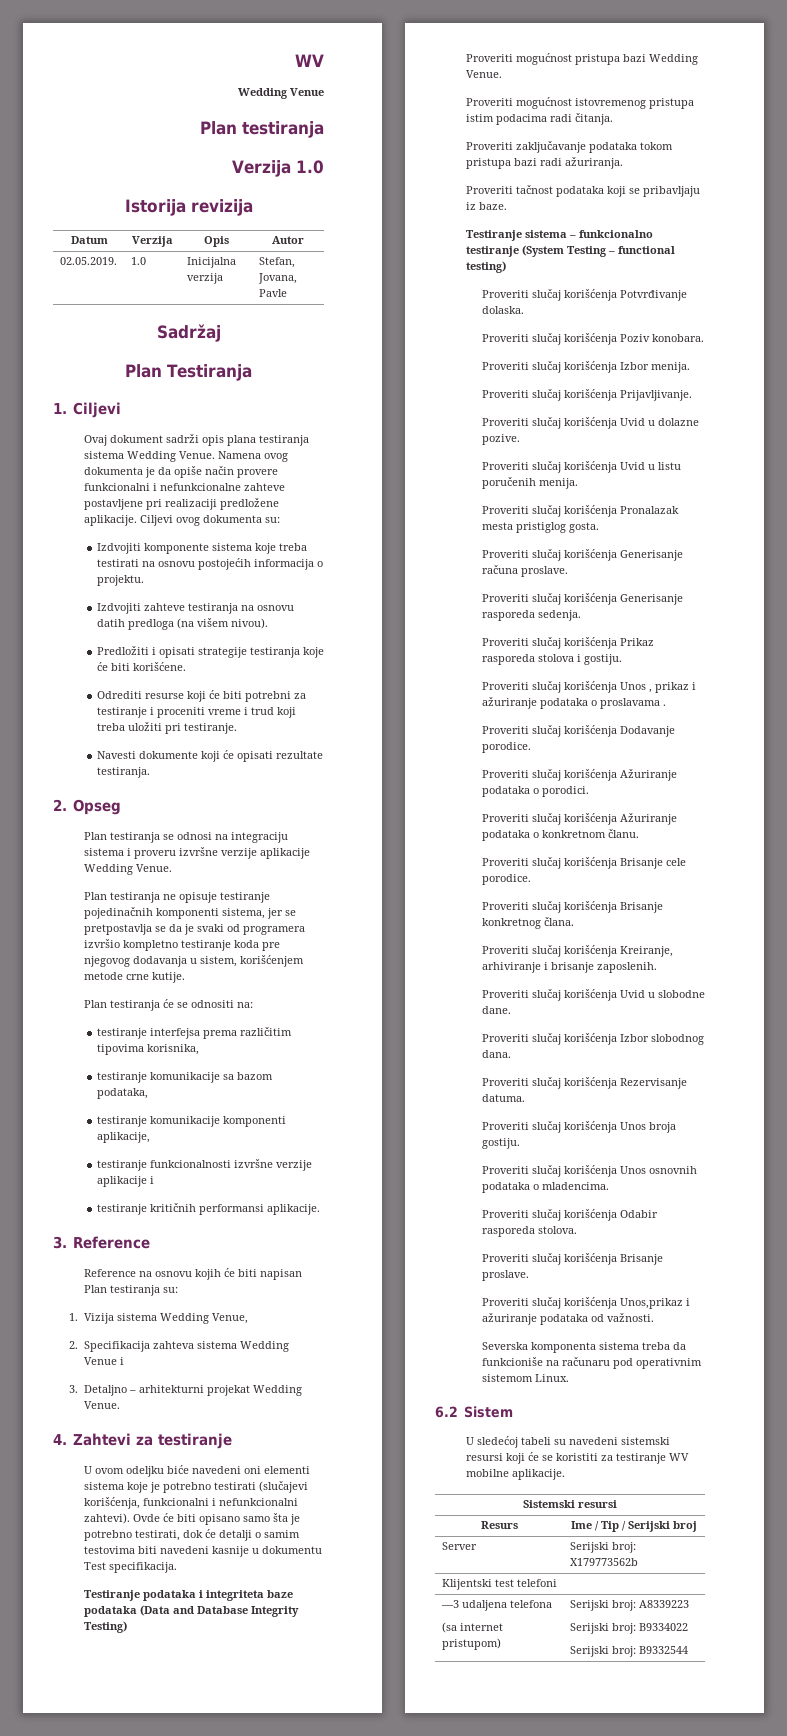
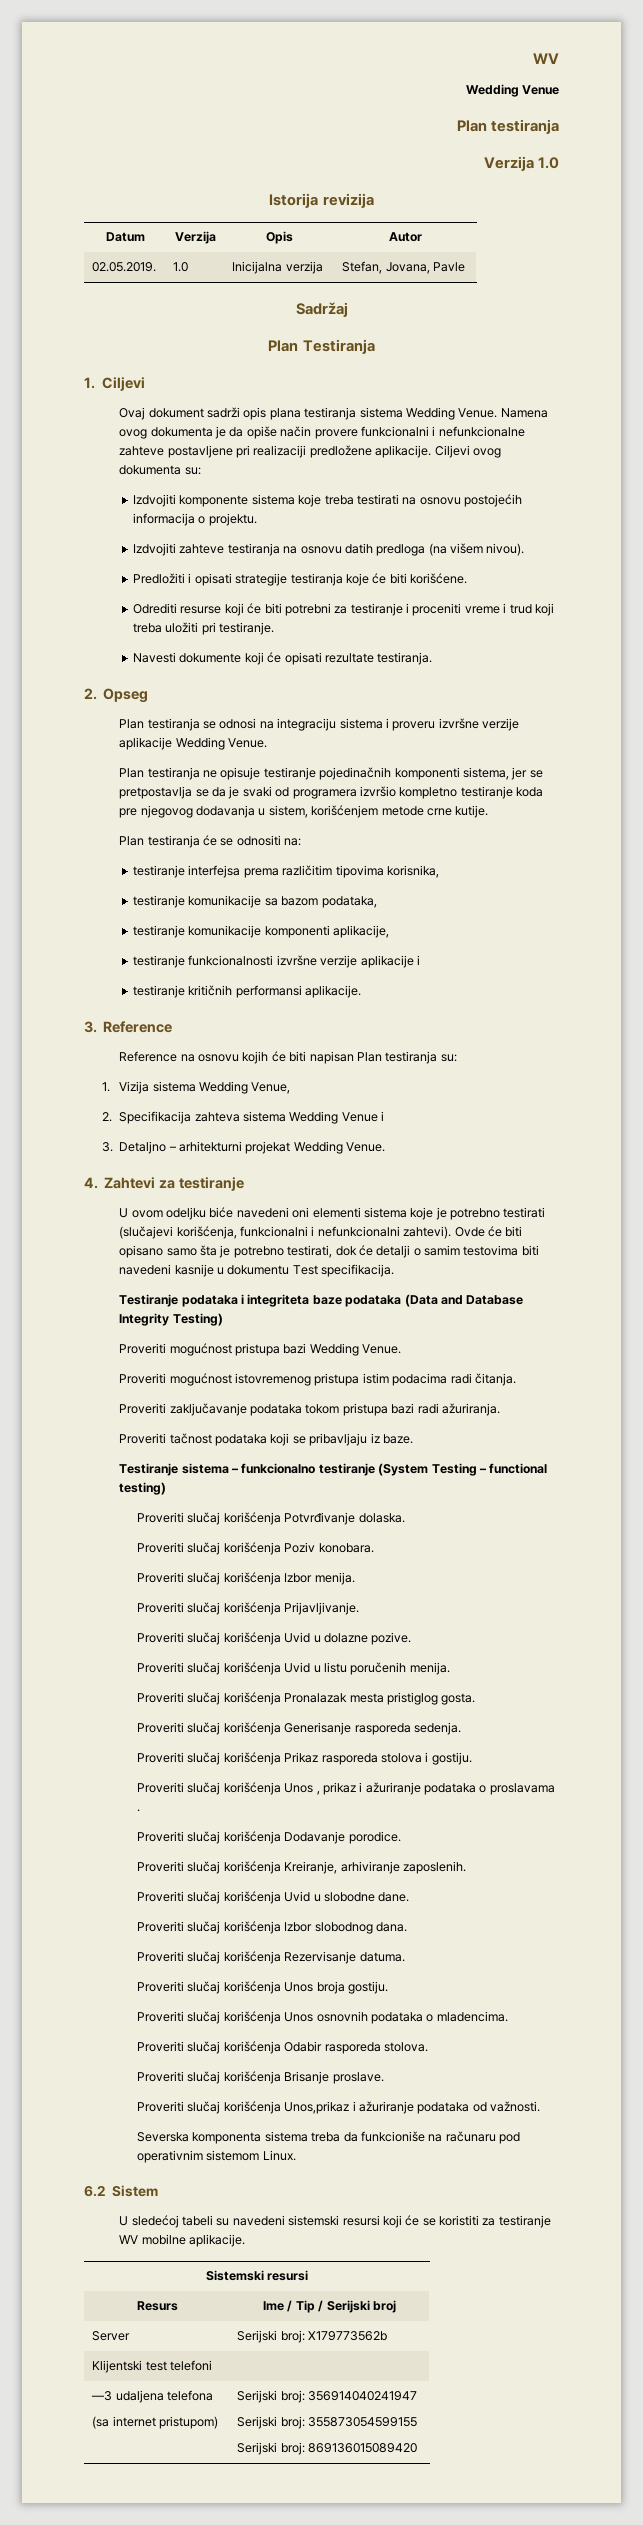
- Proveriti slučaj korišćenja Generisanje računa proslave.
- Proveriti slučaj korišćenja Ažuriranje podataka o porodici.
- Proveriti slučaj korišćenja Ažuriranje podataka o konkretnom članu.
- Proveriti slučaj korišćenja Brisanje cele porodice.
- Proveriti slučaj korišćenja Brisanje konkretnog člana.
- Proveriti slučaj korišćenja Kreiranje, arhiviranje i brisanje zaposlenih.
+ Proveriti slučaj korišćenja Kreiranje, arhiviranje zaposlenih.
  —3 udaljena telefona
- (sa internet pristupom) | Serijski broj: A8339223
- Serijski broj: B9334022
- Serijski broj: B9332544
+ (sa internet pristupom) | Serijski broj: 356914040241947
+ Serijski broj: 355873054599155
+ Serijski broj: 869136015089420

